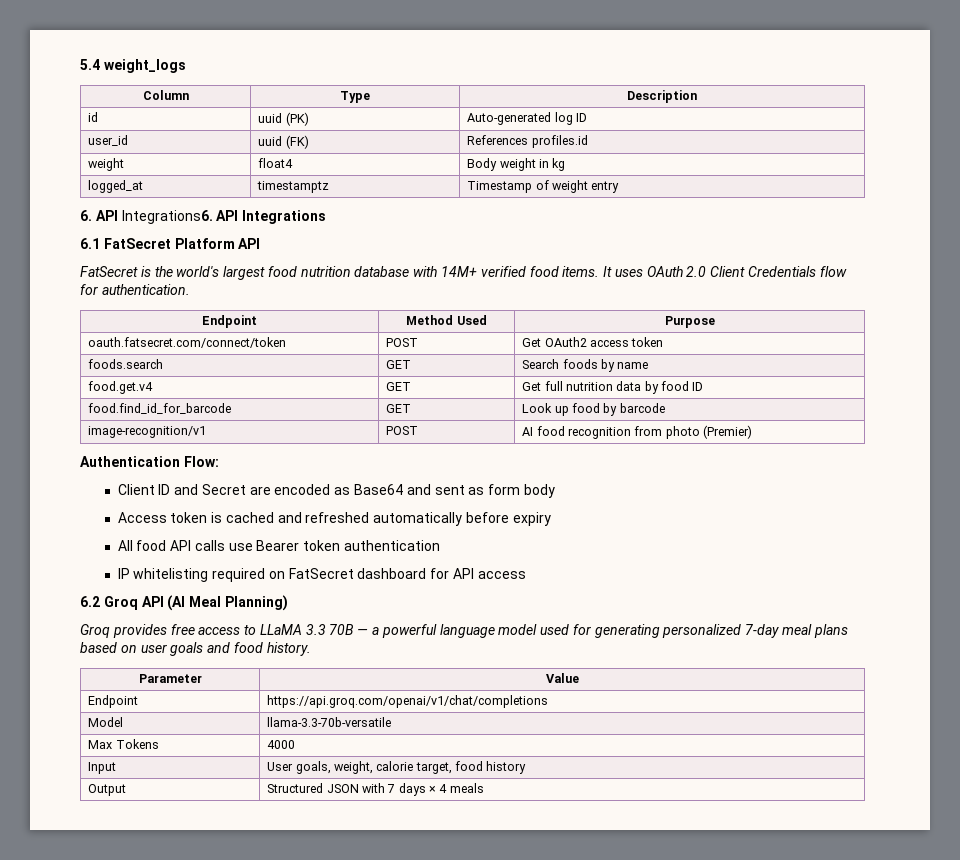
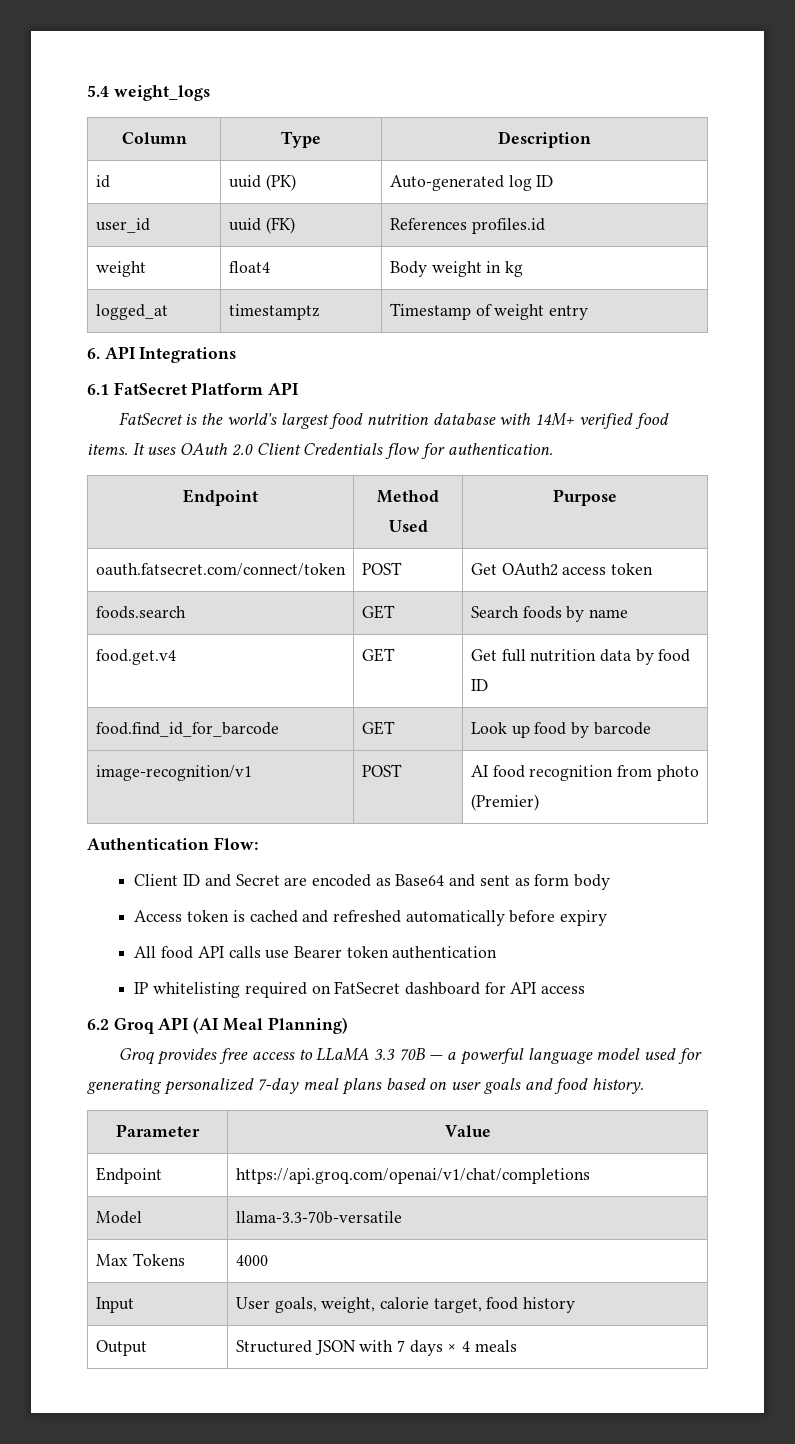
- 6. API Integrations6. API Integrations
+ 6. API Integrations

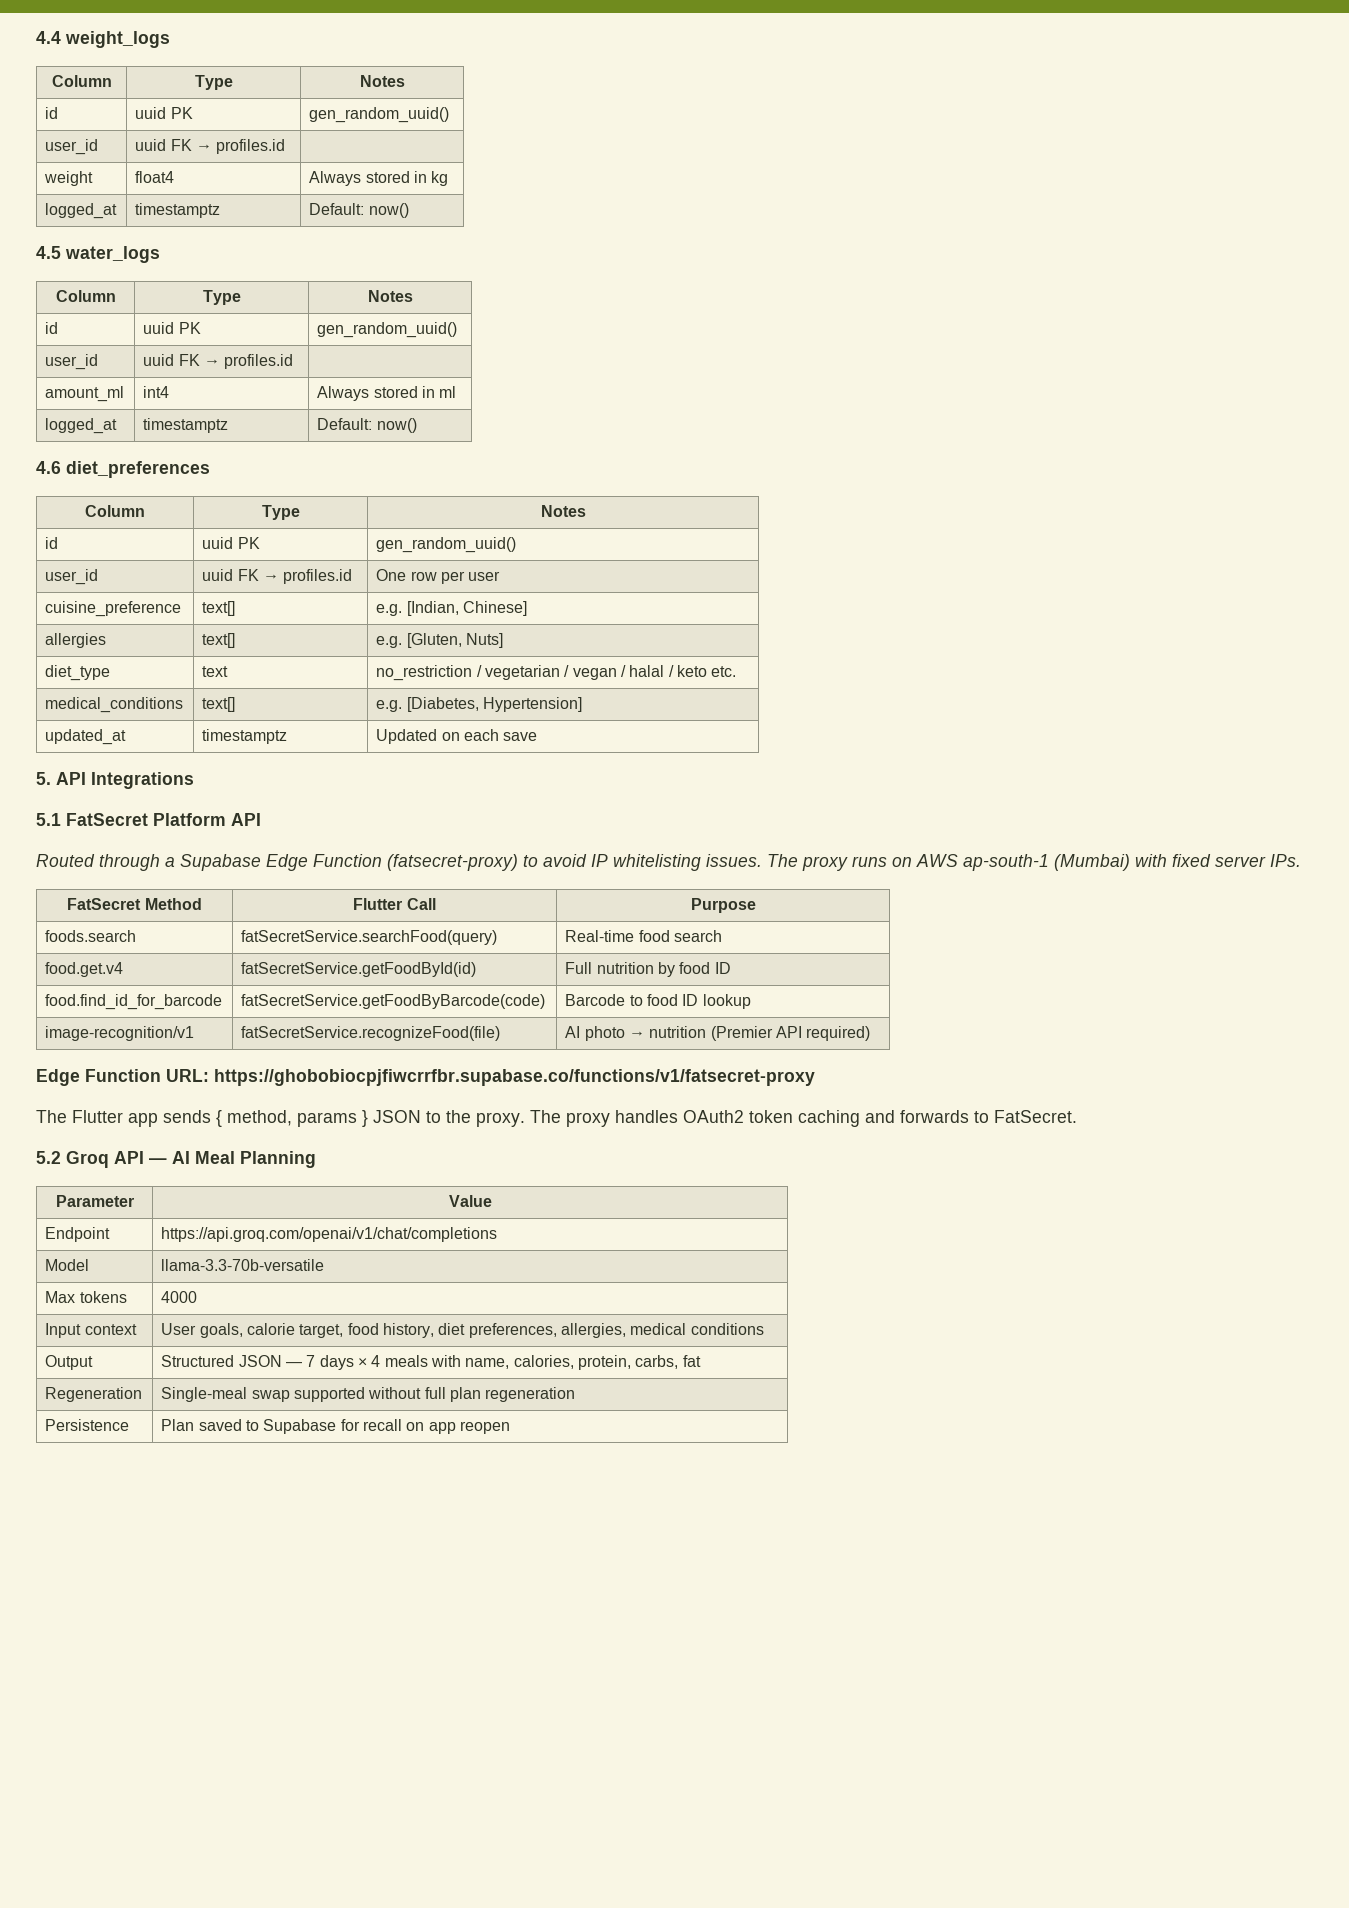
- 5.4 weight_logs
- Column | Type | Description
- id | uuid (PK) | Auto-generated log ID
- user_id | uuid (FK) | References profiles.id
+ 4.4 weight_logs
+ Column | Type | Notes
+ id | uuid PK | gen_random_uuid()
+ user_id | uuid FK → profiles.id |
- weight | float4 | Body weight in kg
- logged_at | timestamptz | Timestamp of weight entry
- 6. API Integrations
+ weight | float4 | Always stored in kg
+ logged_at | timestamptz | Default: now()
+ 4.5 water_logs
+ Column | Type | Notes
+ id | uuid PK | gen_random_uuid()
+ user_id | uuid FK → profiles.id |
+ amount_ml | int4 | Always stored in ml
+ logged_at | timestamptz | Default: now()
+ 4.6 diet_preferences
+ Column | Type | Notes
+ id | uuid PK | gen_random_uuid()
+ user_id | uuid FK → profiles.id | One row per user
+ cuisine_preference | text[] | e.g. [Indian, Chinese]
+ allergies | text[] | e.g. [Gluten, Nuts]
+ diet_type | text | no_restriction / vegetarian / vegan / halal / keto etc.
+ medical_conditions | text[] | e.g. [Diabetes, Hypertension]
+ updated_at | timestamptz | Updated on each save
+ 5. API Integrations
- 6.1 FatSecret Platform API
+ 5.1 FatSecret Platform API
- FatSecret is the world's largest food nutrition database with 14M+ verified food items. It uses OAuth 2.0 Client Credentials flow for authentication.
- Endpoint | Method Used | Purpose
- oauth.fatsecret.com/connect/token | POST | Get OAuth2 access token
- foods.search | GET | Search foods by name
- food.get.v4 | GET | Get full nutrition data by food ID
- food.find_id_for_barcode | GET | Look up food by barcode
+ Routed through a Supabase Edge Function (fatsecret-proxy) to avoid IP whitelisting issues. The proxy runs on AWS ap-south-1 (Mumbai) with fixed server IPs.
+ FatSecret Method | Flutter Call | Purpose
+ foods.search | fatSecretService.searchFood(query) | Real-time food search
+ food.get.v4 | fatSecretService.getFoodById(id) | Full nutrition by food ID
+ food.find_id_for_barcode | fatSecretService.getFoodByBarcode(code) | Barcode to food ID lookup
- image-recognition/v1 | POST | AI food recognition from photo (Premier)
- Authentication Flow:
- Client ID and Secret are encoded as Base64 and sent as form body
- Access token is cached and refreshed automatically before expiry
- All food API calls use Bearer token authentication
- IP whitelisting required on FatSecret dashboard for API access
- 6.2 Groq API (AI Meal Planning)
- Groq provides free access to LLaMA 3.3 70B — a powerful language model used for generating personalized 7-day meal plans based on user goals and food history.
+ image-recognition/v1 | fatSecretService.recognizeFood(file) | AI photo → nutrition (Premier API required)
+ Edge Function URL: https://ghobobiocpjfiwcrrfbr.supabase.co/functions/v1/fatsecret-proxy
+ The Flutter app sends { method, params } JSON to the proxy. The proxy handles OAuth2 token caching and forwards to FatSecret.
+ 5.2 Groq API — AI Meal Planning
- Max Tokens | 4000
+ Max tokens | 4000
- Input | User goals, weight, calorie target, food history
+ Input context | User goals, calorie target, food history, diet preferences, allergies, medical conditions
- Output | Structured JSON with 7 days × 4 meals
+ Output | Structured JSON — 7 days × 4 meals with name, calories, protein, carbs, fat
+ Regeneration | Single-meal swap supported without full plan regeneration
+ Persistence | Plan saved to Supabase for recall on app reopen

